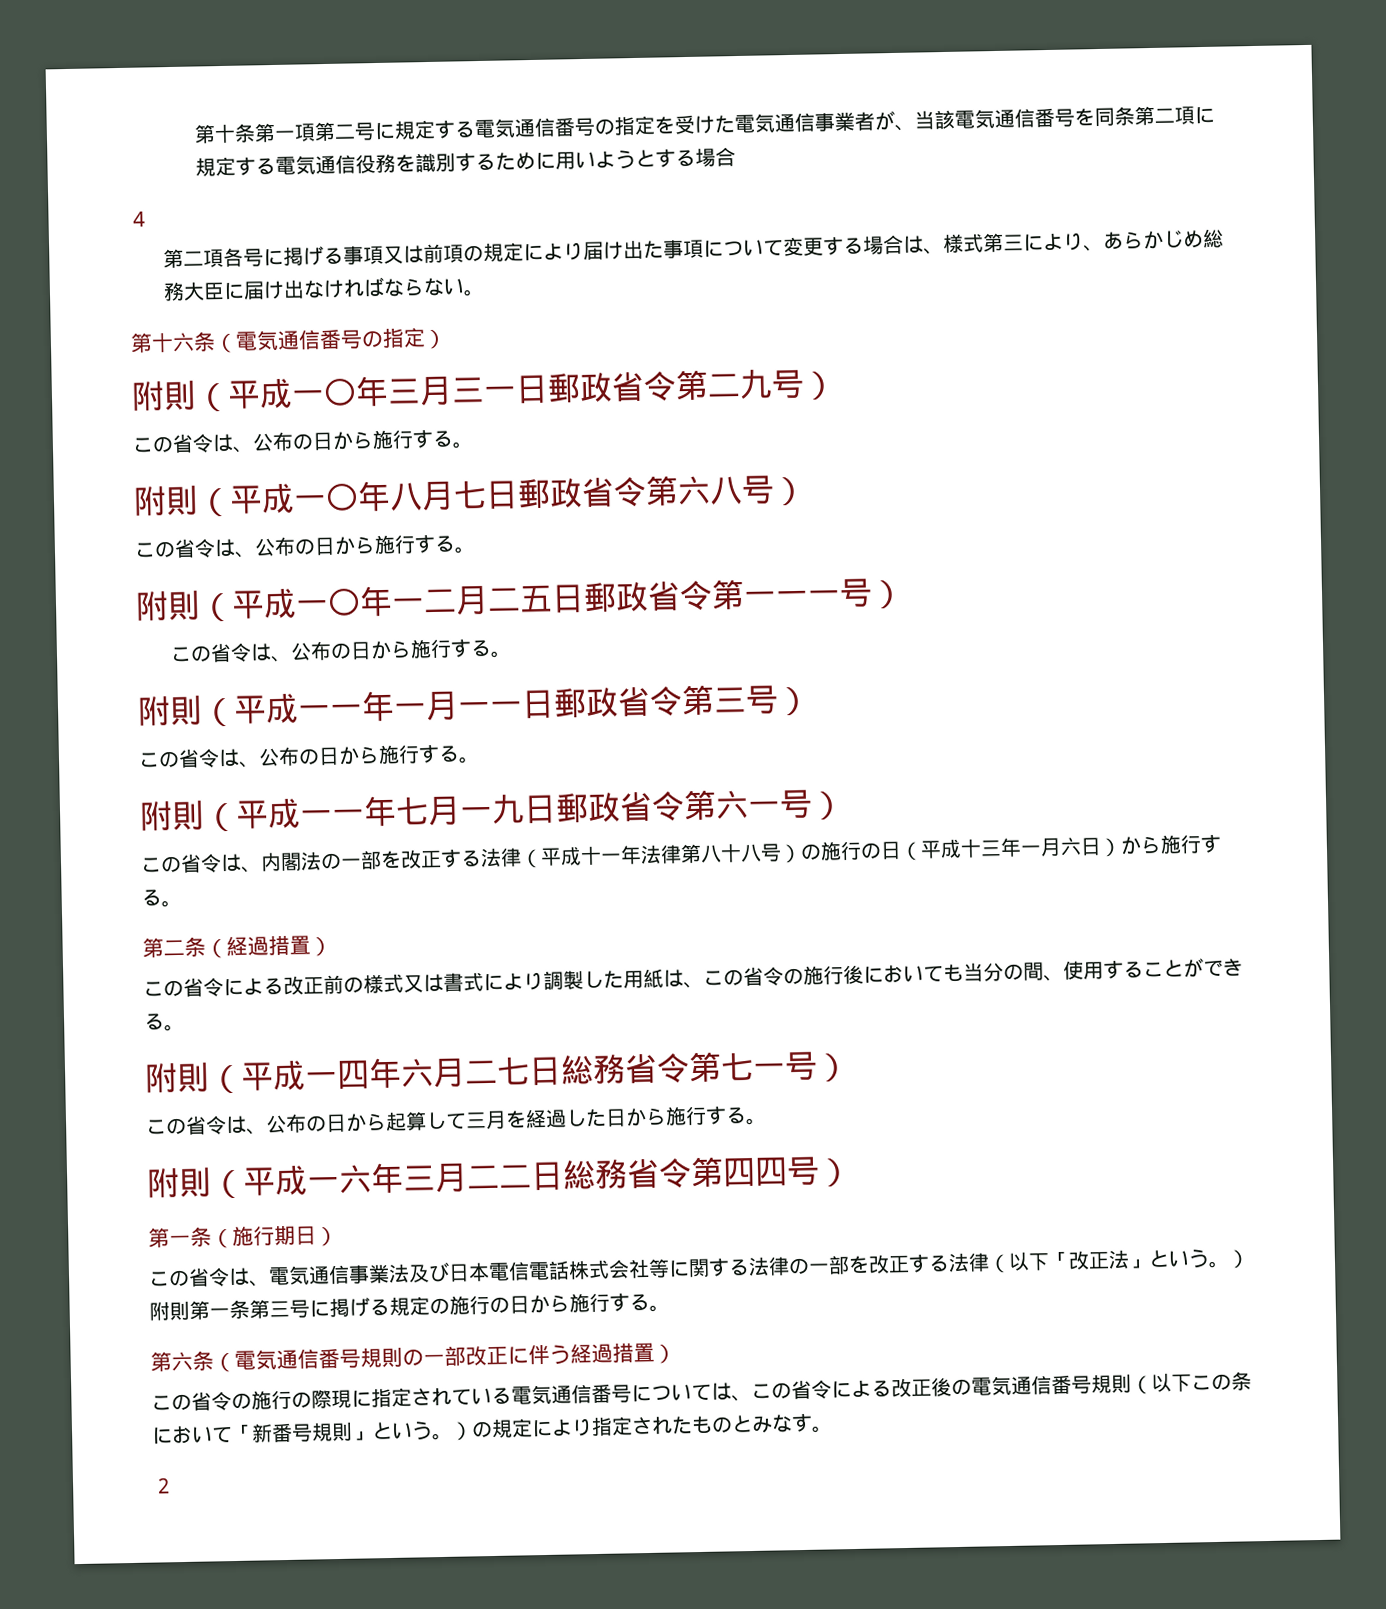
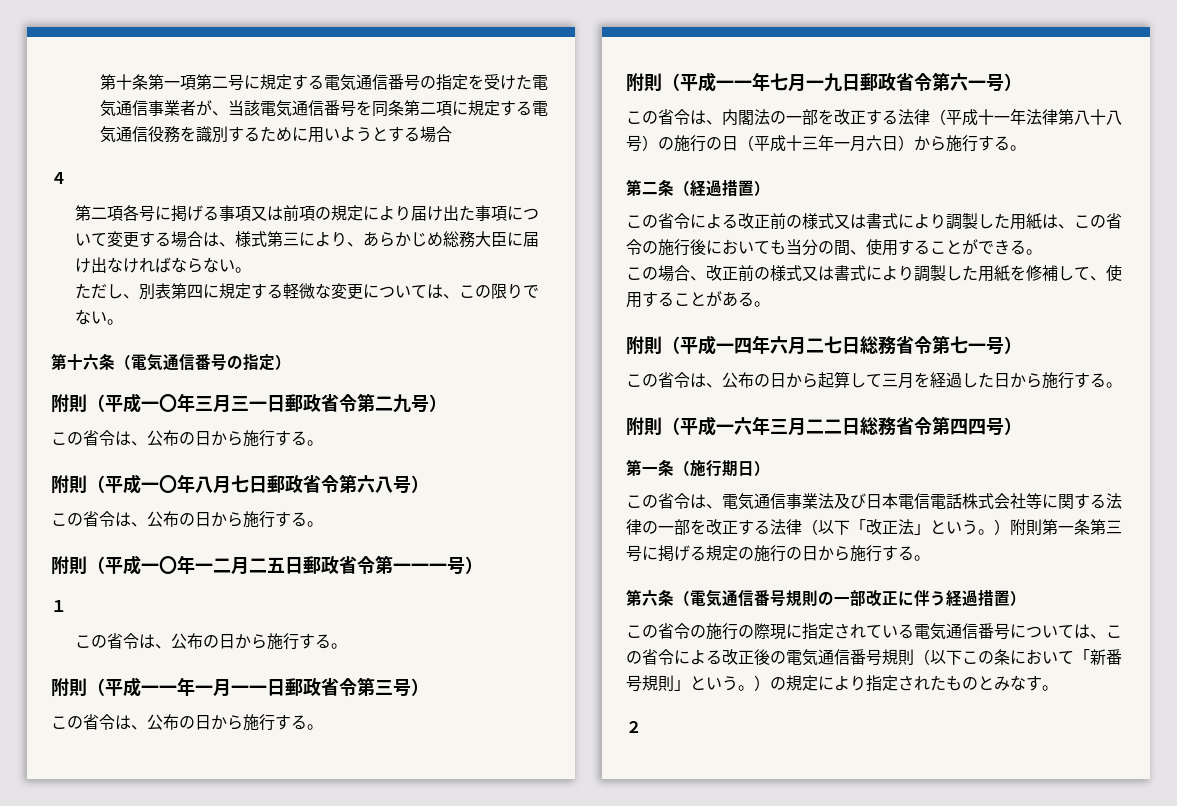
+ ただし、別表第四に規定する軽微な変更については、この限りでない。
+ １
+ この場合、改正前の様式又は書式により調製した用紙を修補して、使用することがある。

